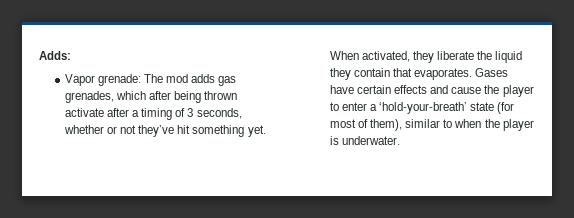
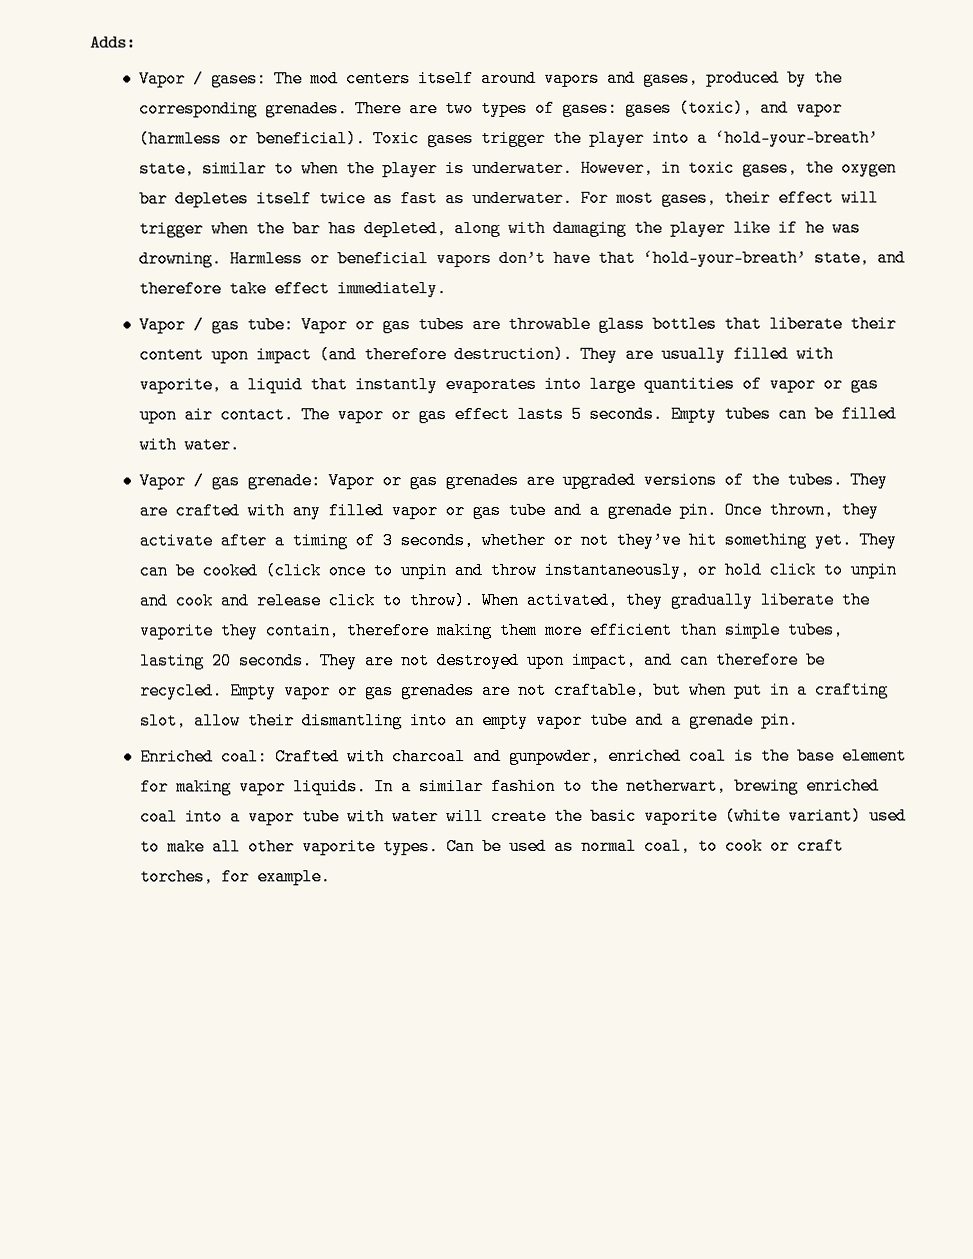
- Vapor grenade: The mod adds gas grenades, which after being thrown activate after a timing of 3 seconds, whether or not they’ve hit something yet.
+ Vapor / gases: The mod centers itself around vapors and gases, produced by the corresponding grenades. There are two types of gases: gases (toxic), and vapor (harmless or beneficial). Toxic gases trigger the player into a ‘hold-your-breath’ state, similar to when the player is underwater. However, in toxic gases, the oxygen bar depletes itself twice as fast as underwater. For most gases, their effect will trigger when the bar has depleted, along with damaging the player like if he was drowning. Harmless or beneficial vapors don’t have that ‘hold-your-breath’ state, and therefore take effect immediately.
+ Vapor / gas tube: Vapor or gas tubes are throwable glass bottles that liberate their content upon impact (and therefore destruction). They are usually filled with vaporite, a liquid that instantly evaporates into large quantities of vapor or gas upon air contact. The vapor or gas effect lasts 5 seconds. Empty tubes can be filled with water.
+ Vapor / gas grenade: Vapor or gas grenades are upgraded versions of the tubes. They are crafted with any filled vapor or gas tube and a grenade pin. Once thrown, they activate after a timing of 3 seconds, whether or not they’ve hit something yet.
+ They can be cooked (click once to unpin and throw instantaneously, or hold click to unpin and cook and release click to throw).
- When activated, they liberate the liquid they contain that evaporates. Gases have certain effects and cause the player to enter a ‘hold-your-breath’ state (for most of them), similar to when the player is underwater.
+ When activated, they gradually liberate the vaporite they contain, therefore making them more efficient than simple tubes, lasting 20 seconds. They are not destroyed upon impact, and can therefore be recycled. Empty vapor or gas grenades are not craftable, but when put in a crafting slot, allow their dismantling into an empty vapor tube and a grenade pin.
+ Enriched coal: Crafted with charcoal and gunpowder, enriched coal is the base element for making vapor liquids. In a similar fashion to the netherwart, brewing enriched coal into a vapor tube with water will create the basic vaporite (white variant) used to make all other vaporite types. Can be used as normal coal, to cook or craft torches, for example.

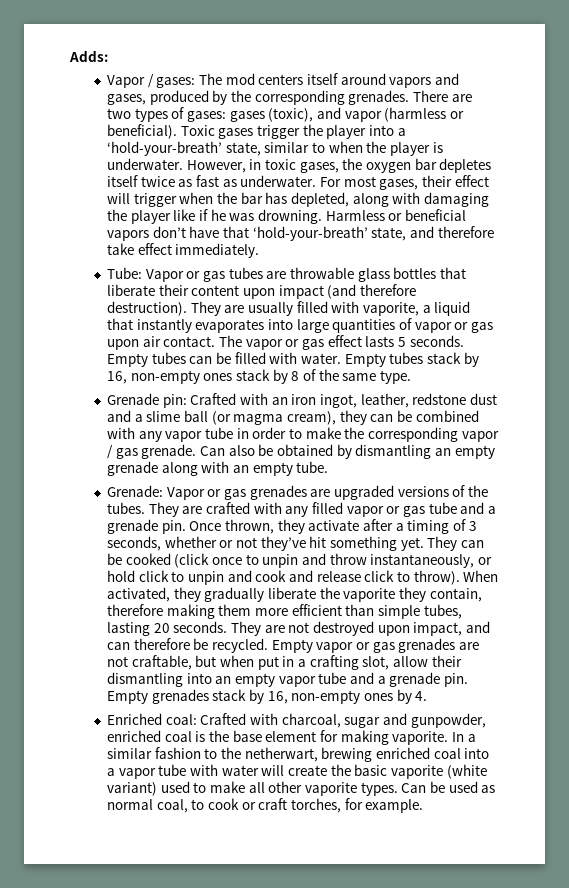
- Vapor / gas tube: Vapor or gas tubes are throwable glass bottles that liberate their content upon impact (and therefore destruction).
+ Tube: Vapor or gas tubes are throwable glass bottles that liberate their content upon impact (and therefore destruction).
- Empty tubes can be filled with water.
- Vapor / gas grenade: Vapor or gas grenades are upgraded versions of the tubes.
+ Empty tubes can be filled with water. Empty tubes stack by 16, non-empty ones stack by 8 of the same type.
+ Grenade pin: Crafted with an iron ingot, leather, redstone dust and a slime ball (or magma cream), they can be combined with any vapor tube in order to make the corresponding vapor / gas grenade. Can also be obtained by dismantling an empty grenade along with an empty tube.
+ Grenade: Vapor or gas grenades are upgraded versions of the tubes.
+ Empty grenades stack by 16, non-empty ones by 4.
- Enriched coal: Crafted with charcoal and gunpowder, enriched coal is the base element for making vapor liquids.
+ Enriched coal: Crafted with charcoal, sugar and gunpowder, enriched coal is the base element for making vaporite.

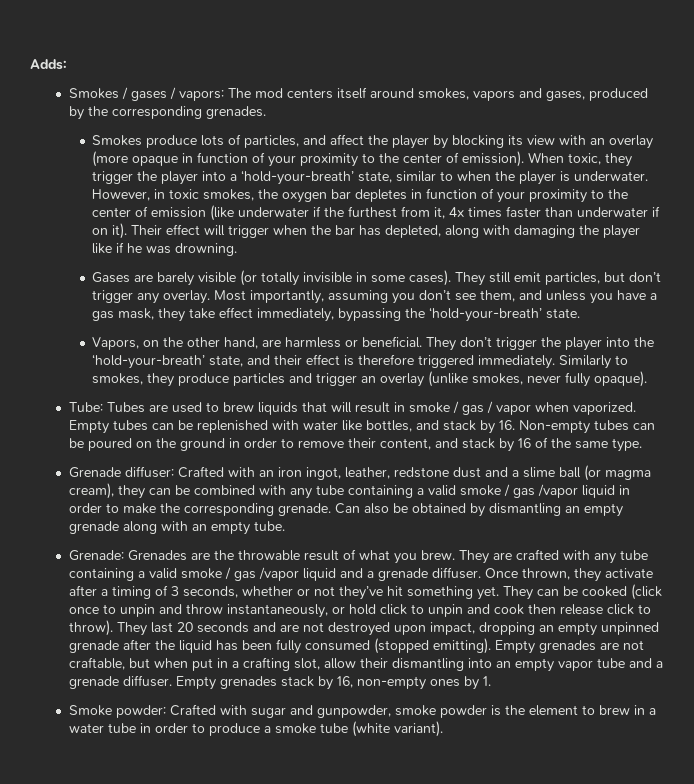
- Vapor / gases: The mod centers itself around vapors and gases, produced by the corresponding grenades. There are two types of gases: gases (toxic), and vapor (harmless or beneficial). Toxic gases trigger the player into a ‘hold-your-breath’ state, similar to when the player is underwater.
+ Smokes / gases / vapors: The mod centers itself around smokes, vapors and gases, produced by the corresponding grenades.
+ Smokes produce lots of particles, and affect the player by blocking its view with an overlay (more opaque in function of your proximity to the center of emission). When toxic, they trigger the player into a ‘hold-your-breath’ state, similar to when the player is underwater.
- However, in toxic gases, the oxygen bar depletes itself twice as fast as underwater. For most gases, their effect will trigger when the bar has depleted, along with damaging the player like if he was drowning. Harmless or beneficial vapors don’t have that ‘hold-your-breath’ state, and therefore take effect immediately.
- Tube: Vapor or gas tubes are throwable glass bottles that liberate their content upon impact (and therefore destruction). They are usually filled with vaporite, a liquid that instantly evaporates into large quantities of vapor or gas upon air contact. The vapor or gas effect lasts 5 seconds. Empty tubes can be filled with water. Empty tubes stack by 16, non-empty ones stack by 8 of the same type.
+ However, in toxic smokes, the oxygen bar depletes in function of your proximity to the center of emission (like underwater if the furthest from it, 4x times faster than underwater if on it). Their effect will trigger when the bar has depleted, along with damaging the player like if he was drowning.
+ Gases are barely visible (or totally invisible in some cases). They still emit particles, but don’t trigger any overlay. Most importantly, assuming you don’t see them, and unless you have a gas mask, they take effect immediately, bypassing the ‘hold-your-breath’ state.
+ Vapors, on the other hand, are harmless or beneficial. They don’t trigger the player into the ‘hold-your-breath’ state, and their effect is therefore triggered immediately. Similarly to smokes, they produce particles and trigger an overlay (unlike smokes, never fully opaque).
+ Tube: Tubes are used to brew liquids that will result in smoke / gas / vapor when vaporized. Empty tubes can be replenished with water like bottles, and stack by 16. Non-empty tubes can be poured on the ground in order to remove their content, and stack by 16 of the same type.
- Grenade pin: Crafted with an iron ingot, leather, redstone dust and a slime ball (or magma cream), they can be combined with any vapor tube in order to make the corresponding vapor / gas grenade.
+ Grenade diffuser: Crafted with an iron ingot, leather, redstone dust and a slime ball (or magma cream), they can be combined with any tube containing a valid smoke / gas /vapor liquid in order to make the corresponding grenade.
- Grenade: Vapor or gas grenades are upgraded versions of the tubes.
+ Grenade: Grenades are the throwable result of what you brew.
- They are crafted with any filled vapor or gas tube and a grenade pin.
+ They are crafted with any tube containing a valid smoke / gas /vapor liquid and a grenade diffuser.
- They can be cooked (click once to unpin and throw instantaneously, or hold click to unpin and cook and release click to throw).
+ They can be cooked (click once to unpin and throw instantaneously, or hold click to unpin and cook then release click to throw).
- When activated, they gradually liberate the vaporite they contain, therefore making them more efficient than simple tubes, lasting 20 seconds. They are not destroyed upon impact, and can therefore be recycled. Empty vapor or gas grenades are not craftable, but when put in a crafting slot, allow their dismantling into an empty vapor tube and a grenade pin.
+ They last 20 seconds and are not destroyed upon impact, dropping an empty unpinned grenade after the liquid has been fully consumed (stopped emitting). Empty grenades are not craftable, but when put in a crafting slot, allow their dismantling into an empty vapor tube and a grenade diffuser.
- Empty grenades stack by 16, non-empty ones by 4.
- Enriched coal: Crafted with charcoal, sugar and gunpowder, enriched coal is the base element for making vaporite. In a similar fashion to the netherwart, brewing enriched coal into a vapor tube with water will create the basic vaporite (white variant) used to make all other vaporite types. Can be used as normal coal, to cook or craft torches, for example.
+ Empty grenades stack by 16, non-empty ones by 1.
+ Smoke powder: Crafted with sugar and gunpowder, smoke powder is the element to brew in a water tube in order to produce a smoke tube (white variant).

